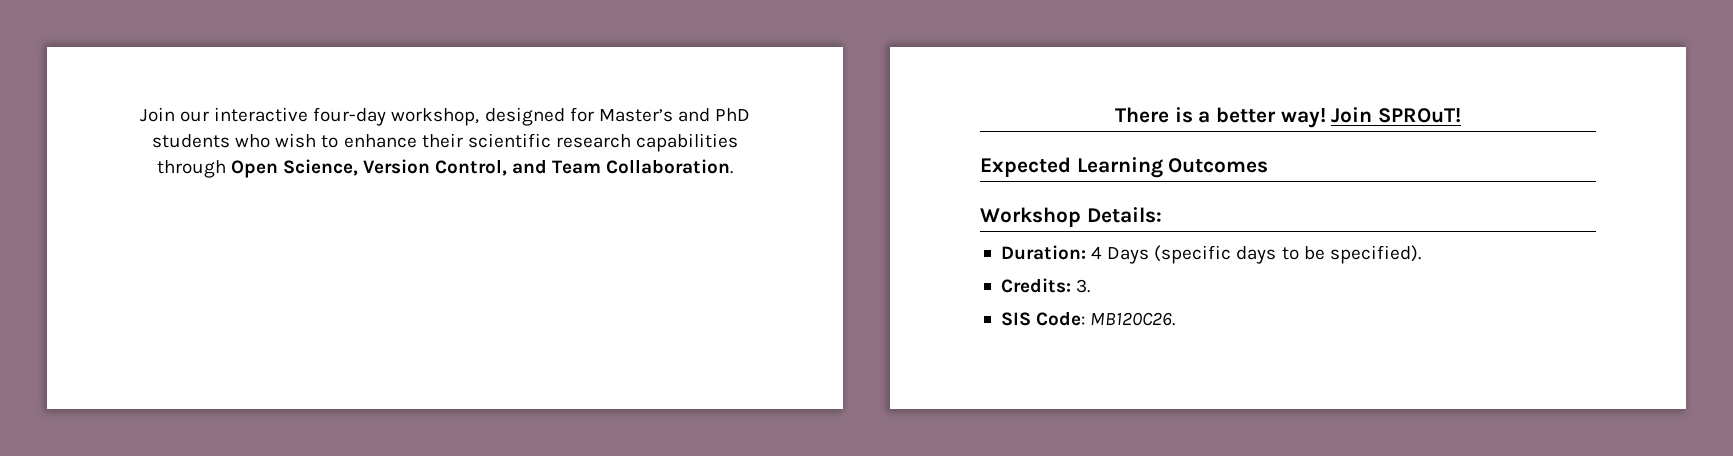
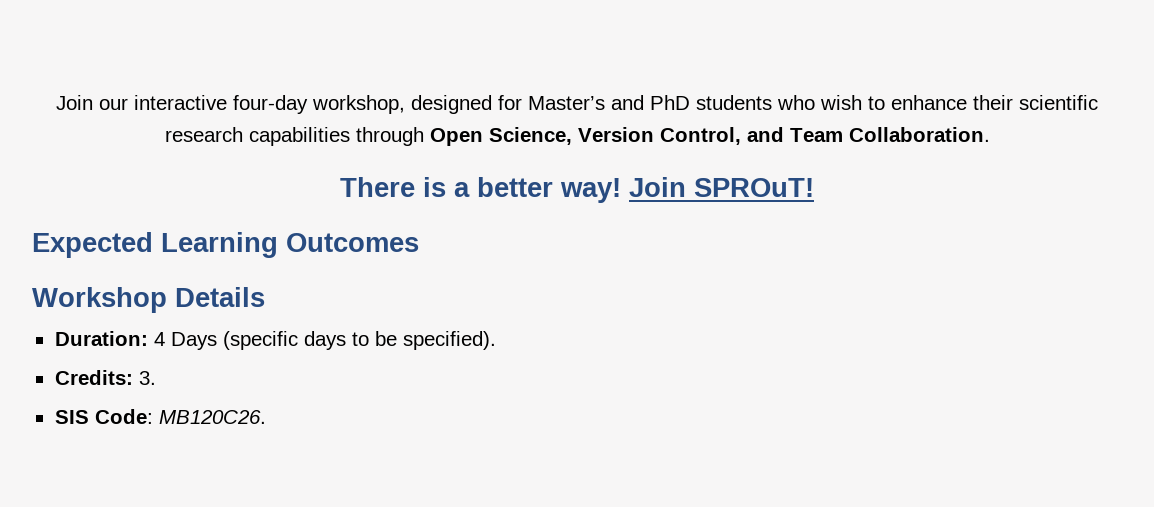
- Workshop Details:
+ Workshop Details

